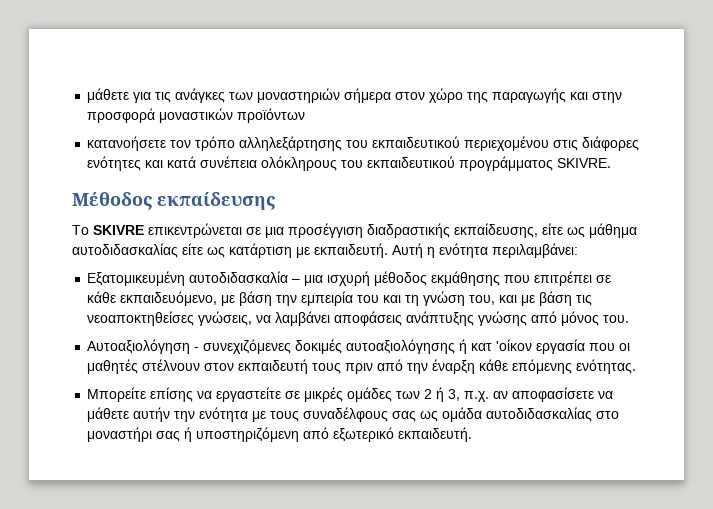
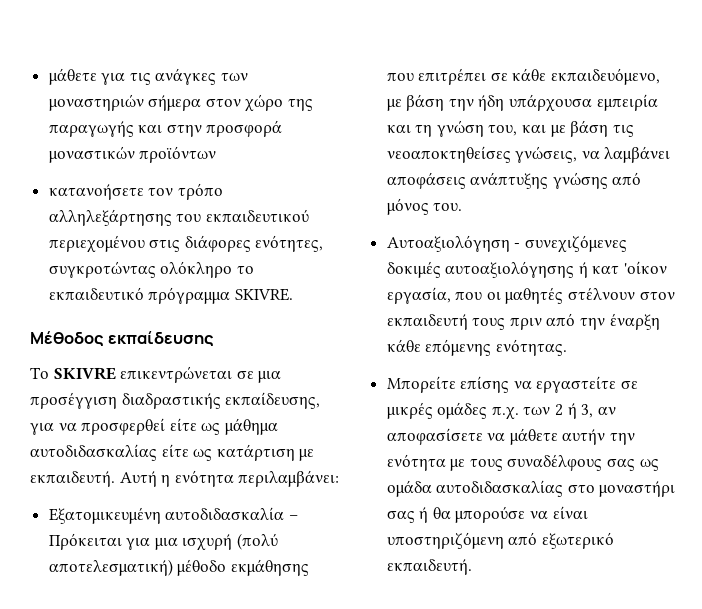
- κατανοήσετε τον τρόπο αλληλεξάρτησης του εκπαιδευτικού περιεχομένου στις διάφορες ενότητες και κατά συνέπεια ολόκληρους του εκπαιδευτικού προγράμματος SKIVRE.
+ κατανοήσετε τον τρόπο αλληλεξάρτησης του εκπαιδευτικού περιεχομένου στις διάφορες ενότητες, συγκροτώντας ολόκληρο το εκπαιδευτικό πρόγραμμα SKIVRE.
- Το SKIVRE επικεντρώνεται σε μια προσέγγιση διαδραστικής εκπαίδευσης, είτε ως μάθημα αυτοδιδασκαλίας είτε ως κατάρτιση με εκπαιδευτή.
+ Το SKIVRE επικεντρώνεται σε μια προσέγγιση διαδραστικής εκπαίδευσης, για να προσφερθεί είτε ως μάθημα αυτοδιδασκαλίας είτε ως κατάρτιση με εκπαιδευτή.
- Εξατομικευμένη αυτοδιδασκαλία – μια ισχυρή μέθοδος εκμάθησης που επιτρέπει σε κάθε εκπαιδευόμενο, με βάση την εμπειρία του και τη γνώση του, και με βάση τις νεοαποκτηθείσες γνώσεις, να λαμβάνει αποφάσεις ανάπτυξης γνώσης από μόνος του.
+ Εξατομικευμένη αυτοδιδασκαλία – Πρόκειται για μια ισχυρή (πολύ αποτελεσματική) μέθοδο εκμάθησης που επιτρέπει σε κάθε εκπαιδευόμενο, με βάση την ήδη υπάρχουσα εμπειρία και τη γνώση του, και με βάση τις νεοαποκτηθείσες γνώσεις, να λαμβάνει αποφάσεις ανάπτυξης γνώσης από μόνος του.
- Αυτοαξιολόγηση - συνεχιζόμενες δοκιμές αυτοαξιολόγησης ή κατ 'οίκον εργασία που οι μαθητές στέλνουν στον εκπαιδευτή τους πριν από την έναρξη κάθε επόμενης ενότητας.
+ Αυτοαξιολόγηση - συνεχιζόμενες δοκιμές αυτοαξιολόγησης ή κατ 'οίκον εργασία, που οι μαθητές στέλνουν στον εκπαιδευτή τους πριν από την έναρξη κάθε επόμενης ενότητας.
- Μπορείτε επίσης να εργαστείτε σε μικρές ομάδες των 2 ή 3, π.χ. αν αποφασίσετε να μάθετε αυτήν την ενότητα με τους συναδέλφους σας ως ομάδα αυτοδιδασκαλίας στο μοναστήρι σας ή υποστηριζόμενη από εξωτερικό εκπαιδευτή.
+ Μπορείτε επίσης να εργαστείτε σε μικρές ομάδες π.χ. των 2 ή 3, αν αποφασίσετε να μάθετε αυτήν την ενότητα με τους συναδέλφους σας ως ομάδα αυτοδιδασκαλίας στο μοναστήρι σας ή θα μπορούσε να είναι υποστηριζόμενη από εξωτερικό εκπαιδευτή.

